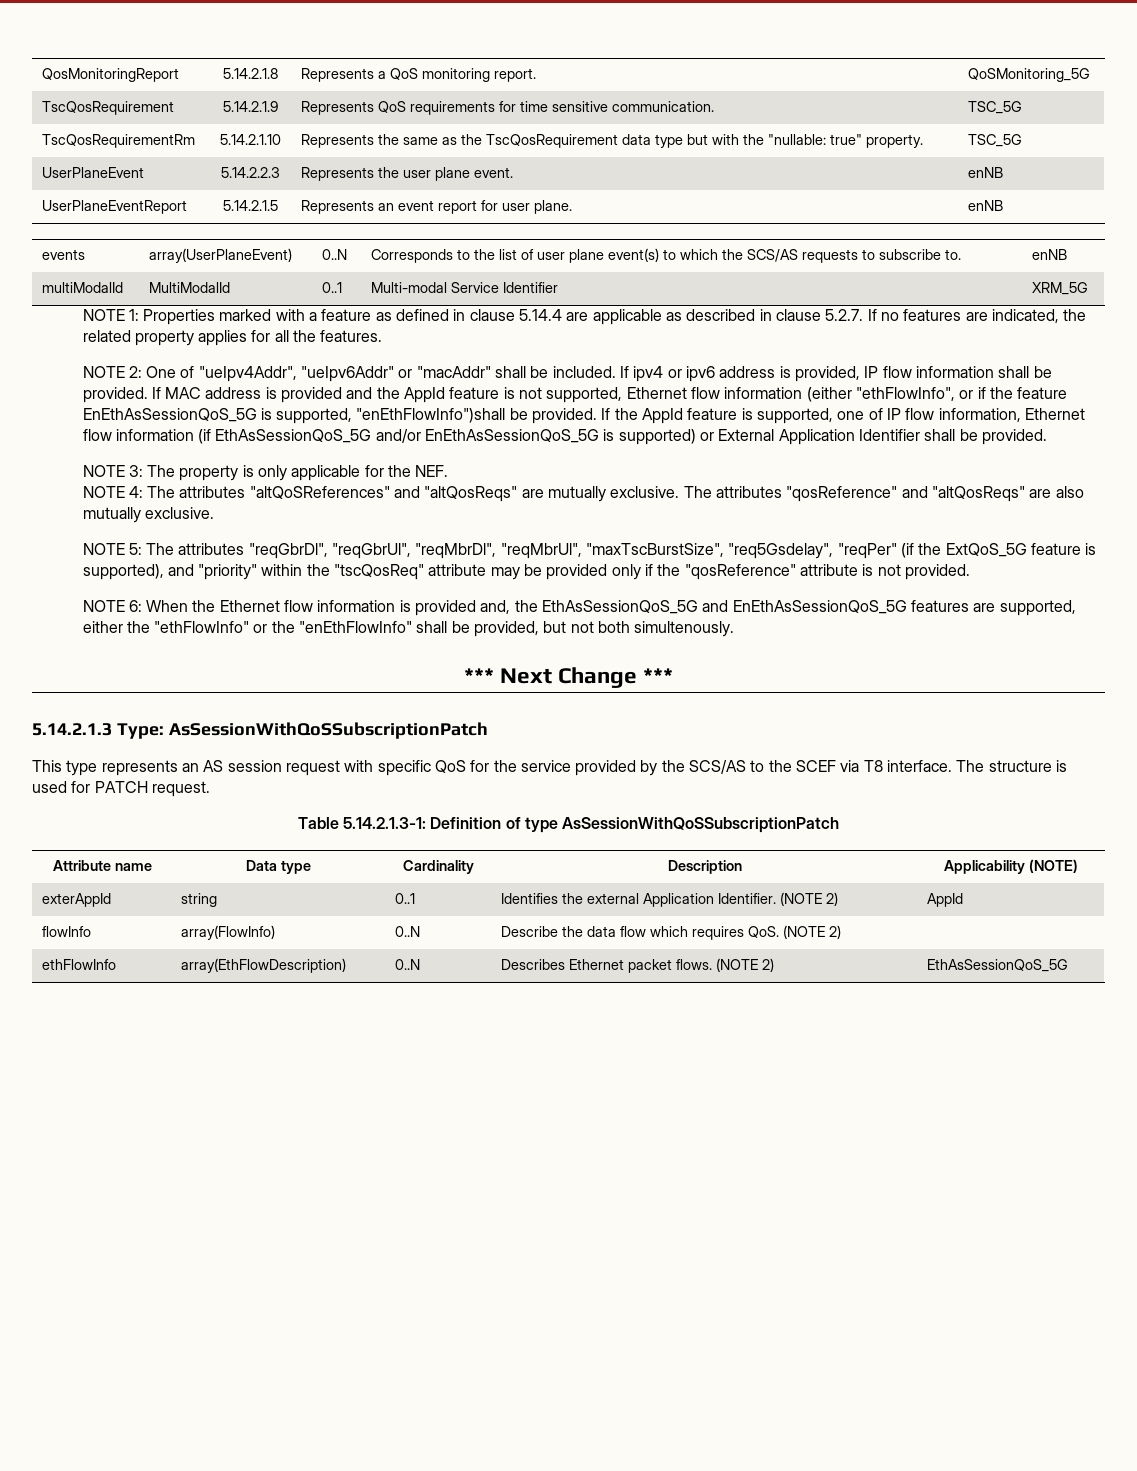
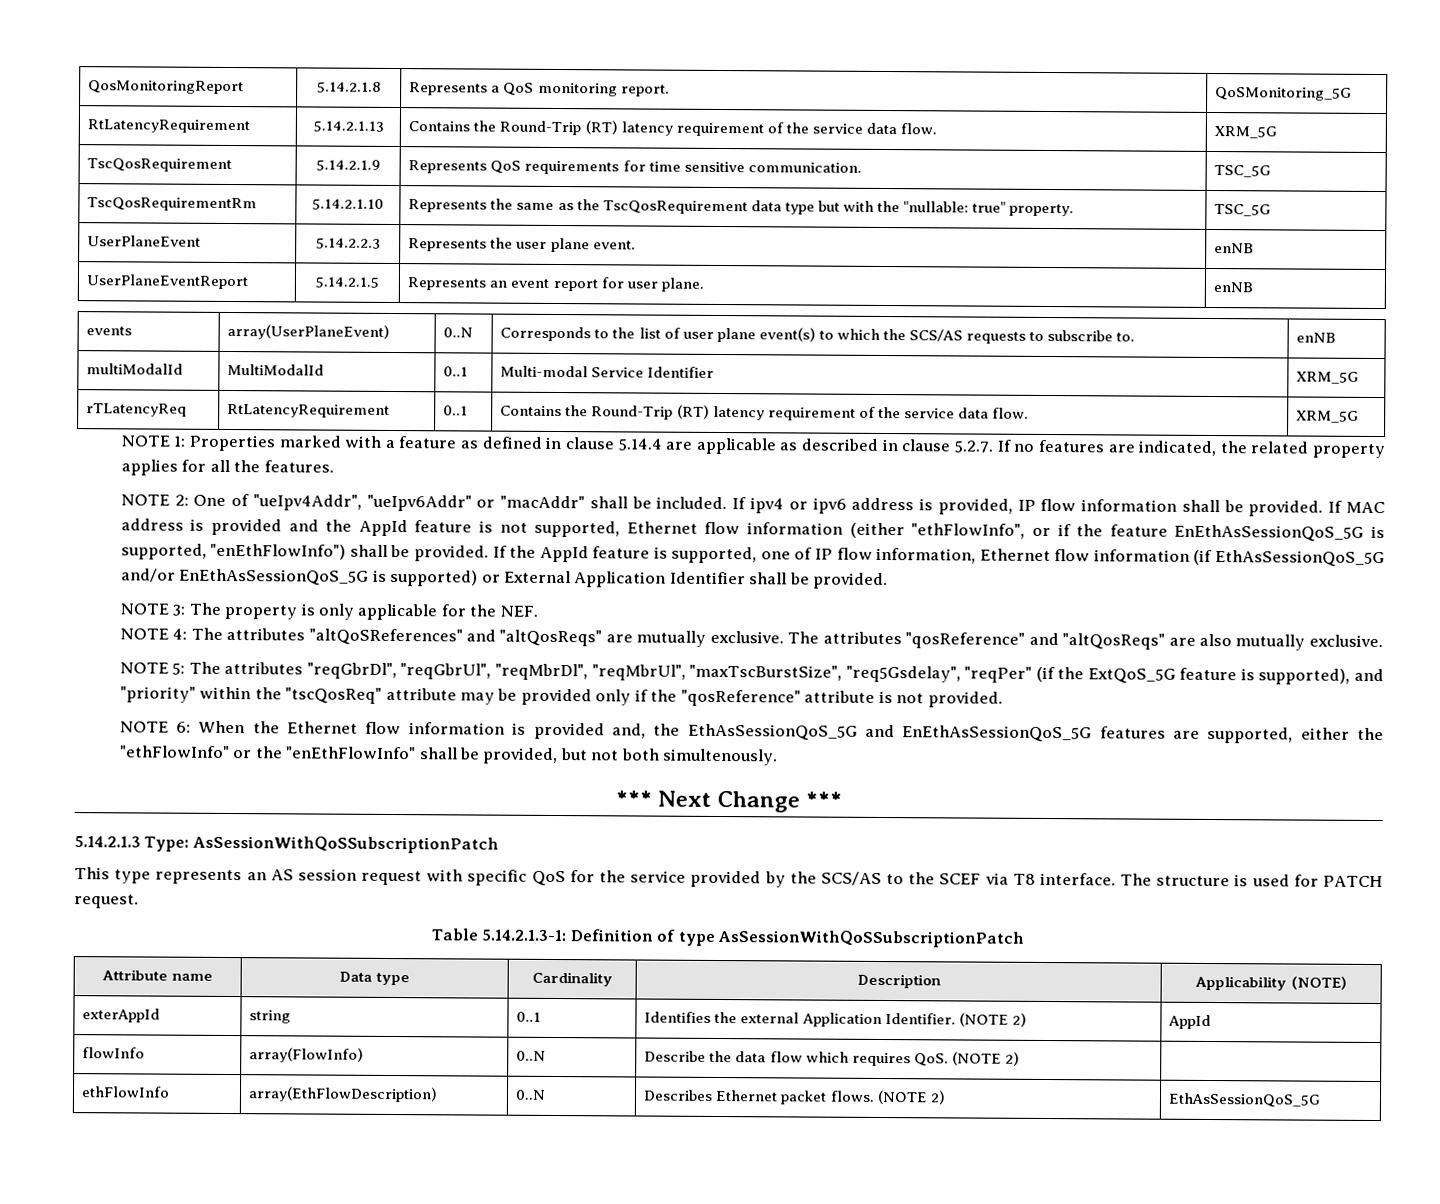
+ RtLatencyRequirement | 5.14.2.1.13 | Contains the Round-Trip (RT) latency requirement of the service data flow. | XRM_5G
+ rTLatencyReq | RtLatencyRequirement | 0..1 | Contains the Round-Trip (RT) latency requirement of the service data flow. | XRM_5G
- If MAC address is provided and the AppId feature is not supported, Ethernet flow information (either "ethFlowInfo", or if the feature EnEthAsSessionQoS_5G is supported, "enEthFlowInfo")shall be provided.
+ If MAC address is provided and the AppId feature is not supported, Ethernet flow information (either "ethFlowInfo", or if the feature EnEthAsSessionQoS_5G is supported, "enEthFlowInfo") shall be provided.

